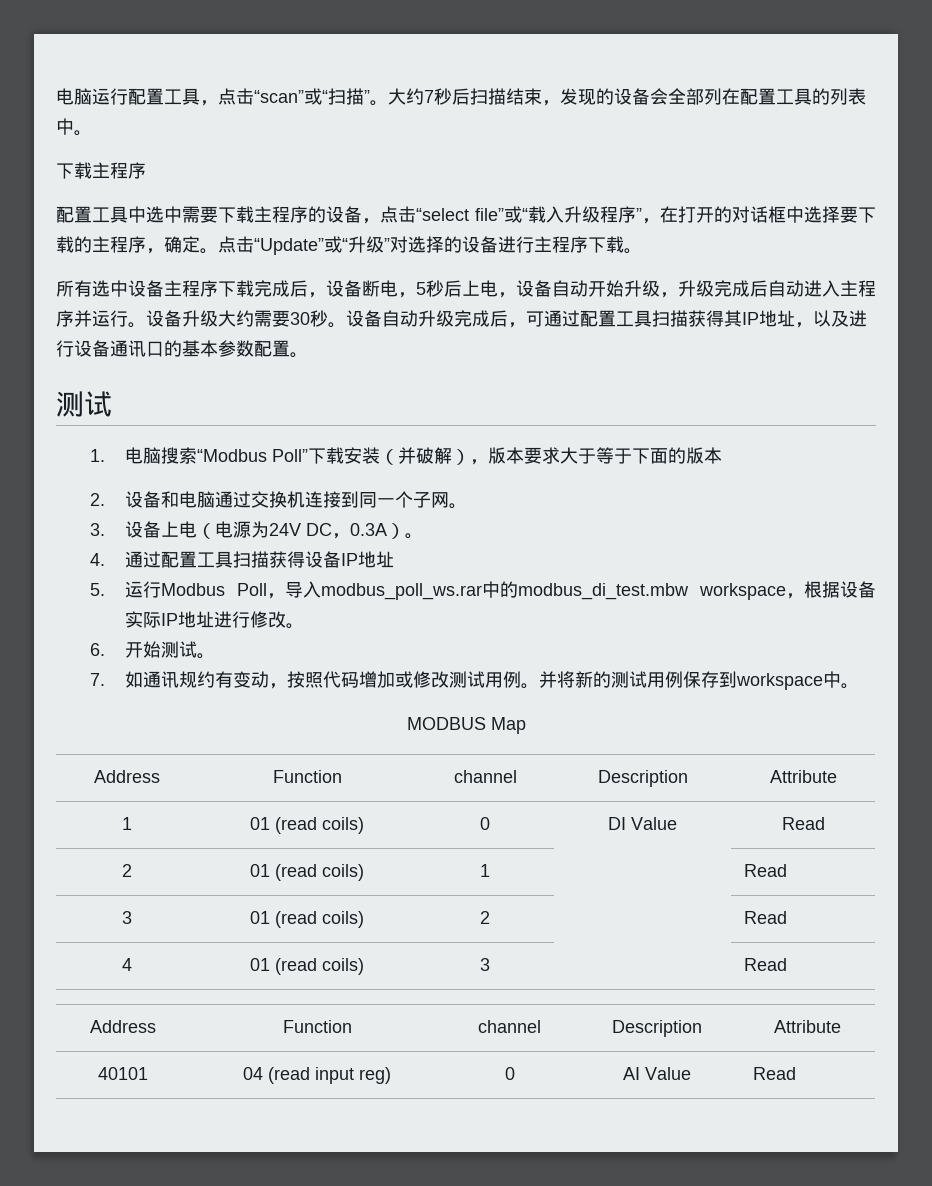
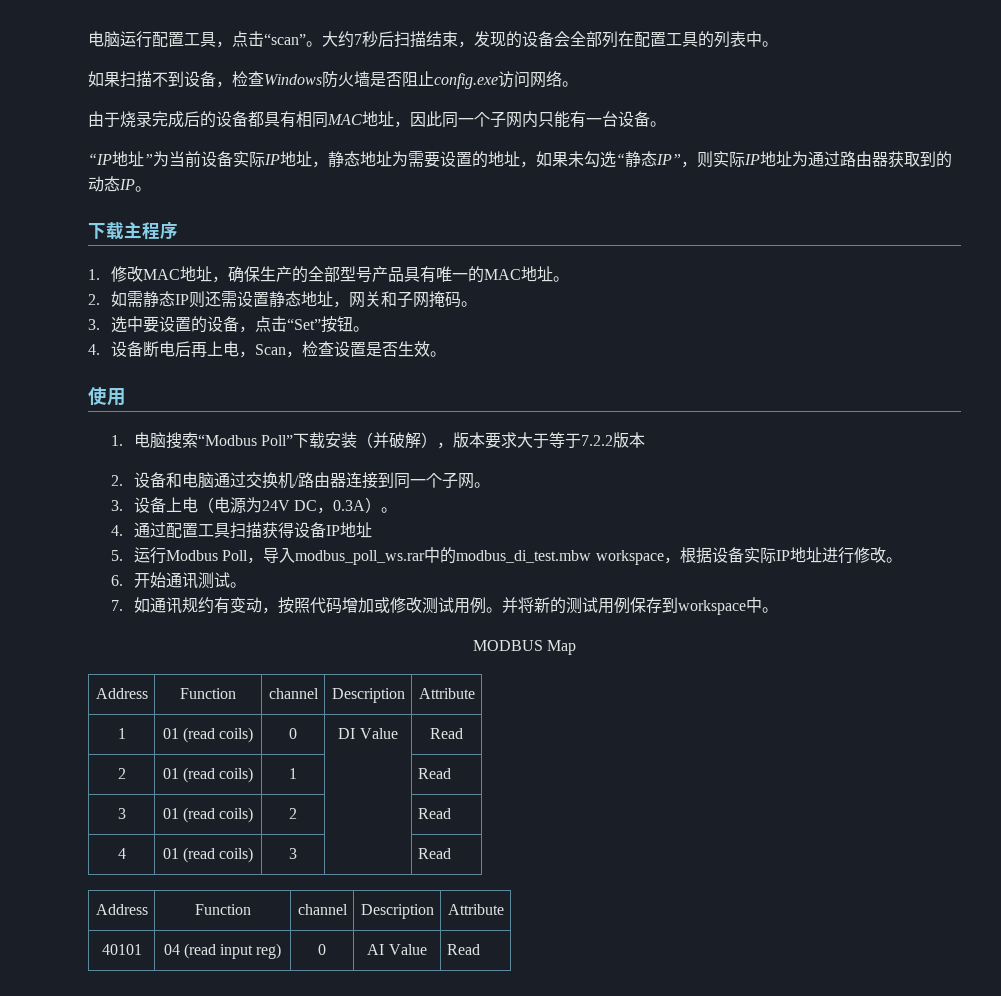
- 电脑运行配置工具，点击“scan”或“扫描”。
+ 电脑运行配置工具，点击“scan”。
  大约7秒后扫描结束，发现的设备会全部列在配置工具的列表中。
+ 如果扫描不到设备，检查Windows防火墙是否阻止config.exe访问网络。
+ 由于烧录完成后的设备都具有相同MAC地址，因此同一个子网内只能有一台设备。
+ “IP地址”为当前设备实际IP地址，静态地址为需要设置的地址，如果未勾选“静态IP”，则实际IP地址为通过路由器获取到的动态IP。
  下载主程序
- 配置工具中选中需要下载主程序的设备，点击“select file”或“载入升级程序”，在打开的对话框中选择要下载的主程序，确定。点击“Update”或“升级”对选择的设备进行主程序下载。
- 所有选中设备主程序下载完成后，设备断电，5秒后上电，设备自动开始升级，升级完成后自动进入主程序并运行。设备升级大约需要30秒。设备自动升级完成后，可通过配置工具扫描获得其IP地址，以及进行设备通讯口的基本参数配置。
- 测试
+ 1.修改MAC地址，确保生产的全部型号产品具有唯一的MAC地址。
+ 2.如需静态IP则还需设置静态地址，网关和子网掩码。
+ 3.选中要设置的设备，点击“Set”按钮。
+ 4.设备断电后再上电，Scan，检查设置是否生效。
+ 使用
- 1.电脑搜索“Modbus Poll”下载安装（并破解），版本要求大于等于下面的版本
+ 1.电脑搜索“Modbus Poll”下载安装（并破解），版本要求大于等于7.2.2版本
- 2.设备和电脑通过交换机连接到同一个子网。
+ 2.设备和电脑通过交换机/路由器连接到同一个子网。
- 6.开始测试。
+ 6.开始通讯测试。

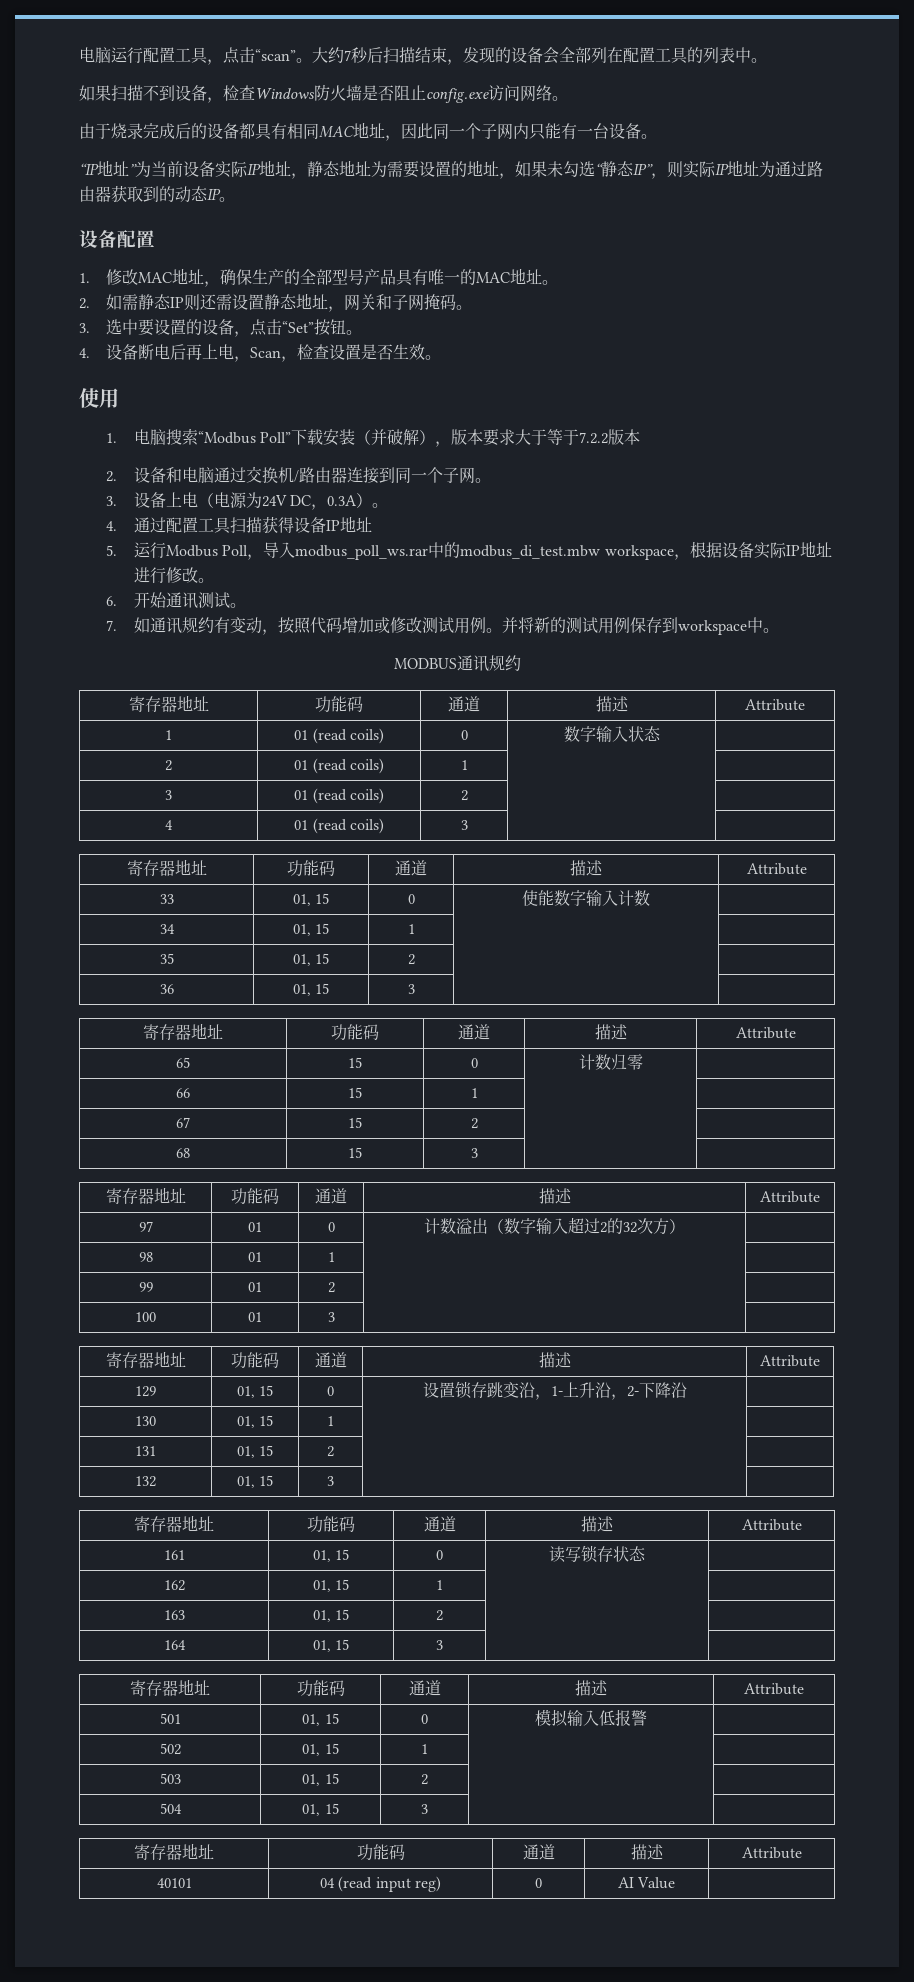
- 下载主程序
+ 设备配置
- MODBUS Map
- Address | Function | channel | Description | Attribute
+ MODBUS通讯规约
+ 寄存器地址 | 功能码 | 通道 | 描述 | Attribute
- 1 | 01 (read coils) | 0 | DI Value | Read
+ 1 | 01 (read coils) | 0 | 数字输入状态 |
- 2 | 01 (read coils) | 1 | | Read
+ 2 | 01 (read coils) | 1 | |
- 3 | 01 (read coils) | 2 | | Read
+ 3 | 01 (read coils) | 2 | |
- 4 | 01 (read coils) | 3 | | Read
- Address | Function | channel | Description | Attribute
+ 4 | 01 (read coils) | 3 | |
+ 寄存器地址 | 功能码 | 通道 | 描述 | Attribute
+ 33 | 01, 15 | 0 | 使能数字输入计数 |
+ 34 | 01, 15 | 1 | |
+ 35 | 01, 15 | 2 | |
+ 36 | 01, 15 | 3 | |
+ 寄存器地址 | 功能码 | 通道 | 描述 | Attribute
+ 65 | 15 | 0 | 计数归零 |
+ 66 | 15 | 1 | |
+ 67 | 15 | 2 | |
+ 68 | 15 | 3 | |
+ 寄存器地址 | 功能码 | 通道 | 描述 | Attribute
+ 97 | 01 | 0 | 计数溢出（数字输入超过2的32次方） |
+ 98 | 01 | 1 | |
+ 99 | 01 | 2 | |
+ 100 | 01 | 3 | |
+ 寄存器地址 | 功能码 | 通道 | 描述 | Attribute
+ 129 | 01, 15 | 0 | 设置锁存跳变沿，1-上升沿，2-下降沿 |
+ 130 | 01, 15 | 1 | |
+ 131 | 01, 15 | 2 | |
+ 132 | 01, 15 | 3 | |
+ 寄存器地址 | 功能码 | 通道 | 描述 | Attribute
+ 161 | 01, 15 | 0 | 读写锁存状态 |
+ 162 | 01, 15 | 1 | |
+ 163 | 01, 15 | 2 | |
+ 164 | 01, 15 | 3 | |
+ 寄存器地址 | 功能码 | 通道 | 描述 | Attribute
+ 501 | 01, 15 | 0 | 模拟输入低报警 |
+ 502 | 01, 15 | 1 | |
+ 503 | 01, 15 | 2 | |
+ 504 | 01, 15 | 3 | |
+ 寄存器地址 | 功能码 | 通道 | 描述 | Attribute
- 40101 | 04 (read input reg) | 0 | AI Value | Read
+ 40101 | 04 (read input reg) | 0 | AI Value |

